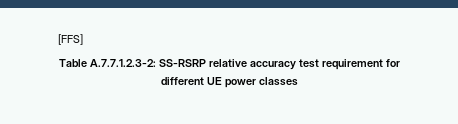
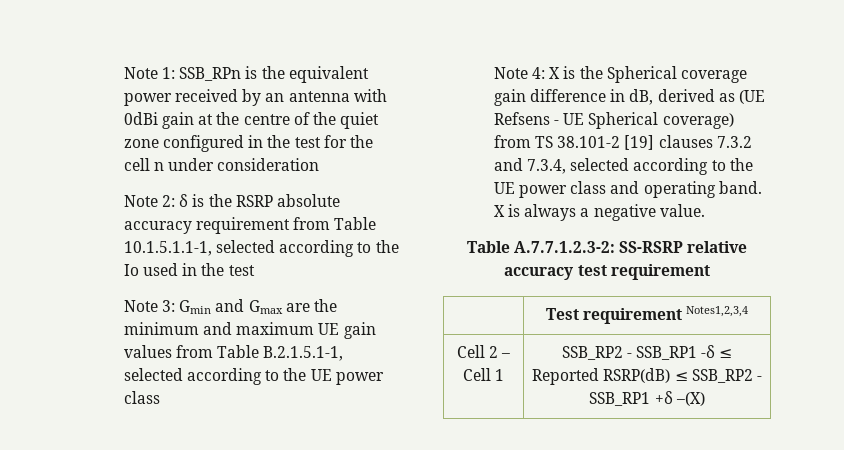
- [FFS]
+ Note 1: SSB_RPn is the equivalent power received by an antenna with 0dBi gain at the centre of the quiet zone configured in the test for the cell n under consideration
+ Note 2: δ is the RSRP absolute accuracy requirement from Table 10.1.5.1.1-1, selected according to the Io used in the test
+ Note 3: Gmin and Gmax are the minimum and maximum UE gain values from Table B.2.1.5.1-1, selected according to the UE power class
+ Note 4: X is the Spherical coverage gain difference in dB, derived as (UE Refsens - UE Spherical coverage) from TS 38.101-2 [19] clauses 7.3.2 and 7.3.4, selected according to the UE power class and operating band. X is always a negative value.
- Table A.7.7.1.2.3-2: SS-RSRP relative accuracy test requirement for different UE power classes
+ Table A.7.7.1.2.3-2: SS-RSRP relative accuracy test requirement
+ | Test requirement Notes1,2,3,4
+ Cell 2 – Cell 1 | SSB_RP2 - SSB_RP1 -δ ≤ Reported RSRP(dB) ≤ SSB_RP2 - SSB_RP1 +δ –(X)

